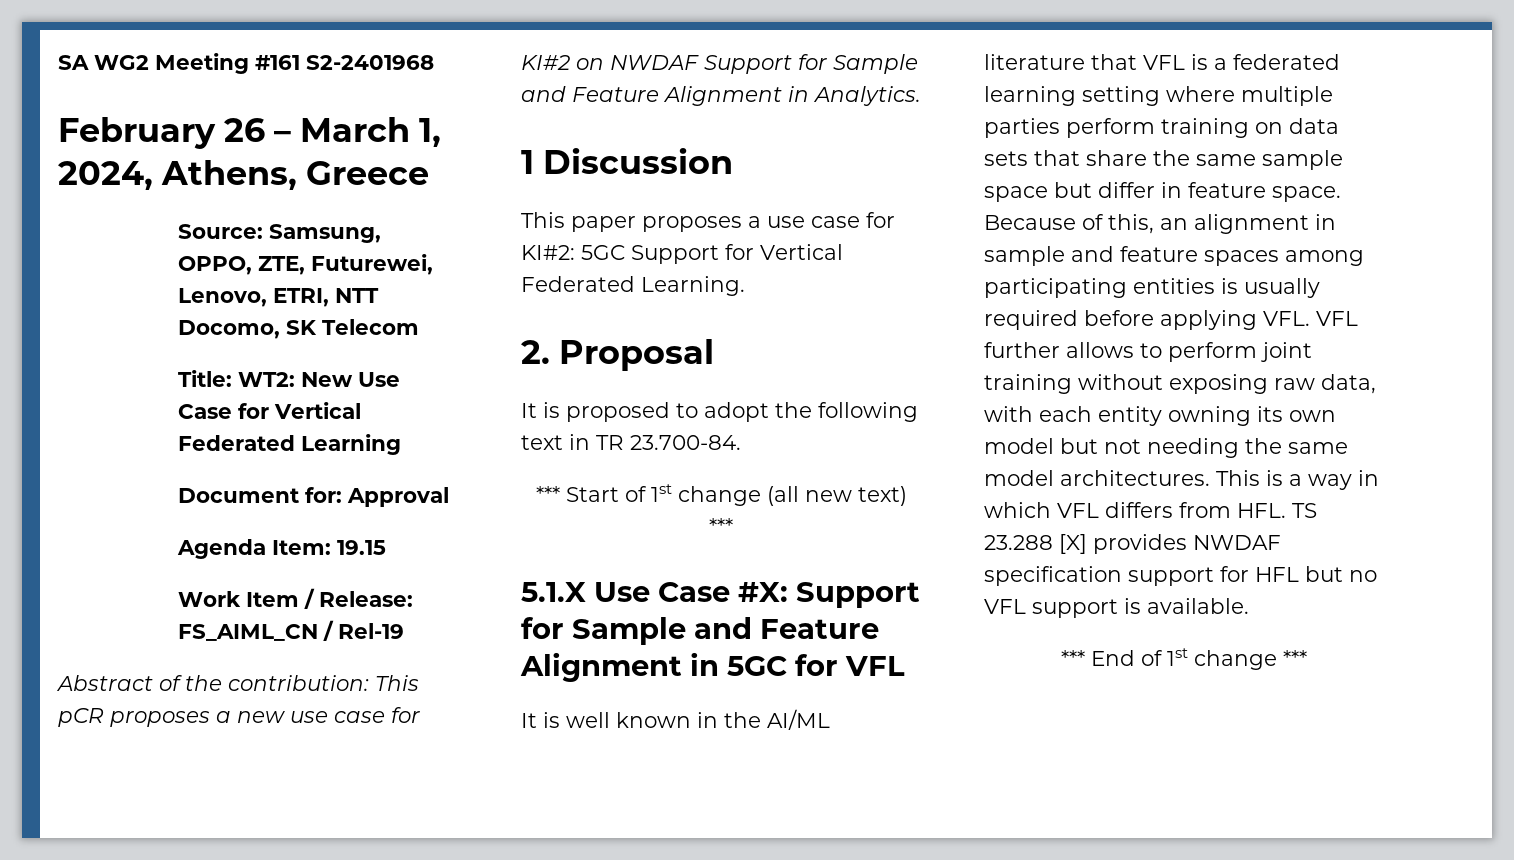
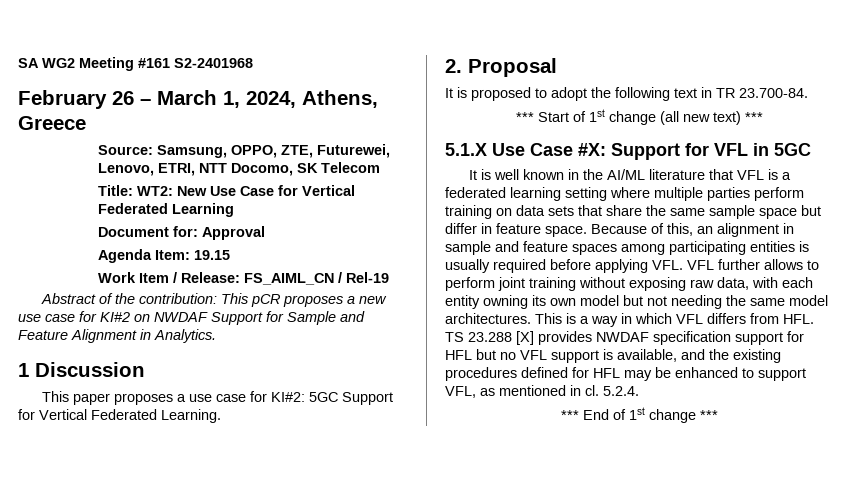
- 5.1.X Use Case #X: Support for Sample and Feature Alignment in 5GC for VFL
+ 5.1.X Use Case #X: Support for VFL in 5GC
- This is a way in which VFL differs from HFL. TS 23.288 [X] provides NWDAF specification support for HFL but no VFL support is available.
+ This is a way in which VFL differs from HFL. TS 23.288 [X] provides NWDAF specification support for HFL but no VFL support is available, and the existing procedures defined for HFL may be enhanced to support VFL, as mentioned in cl. 5.2.4.

